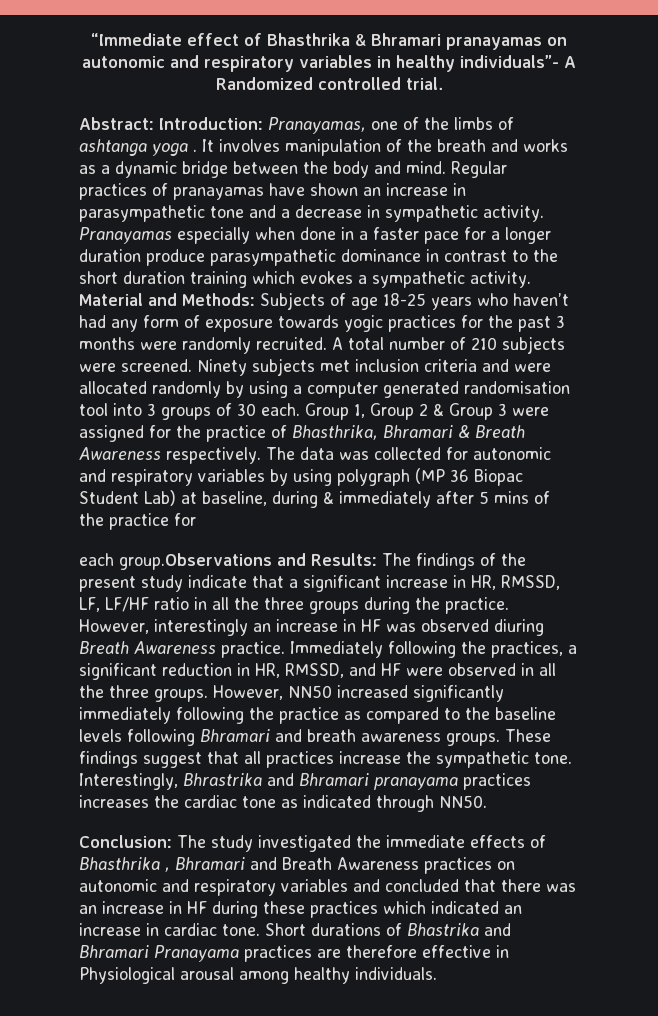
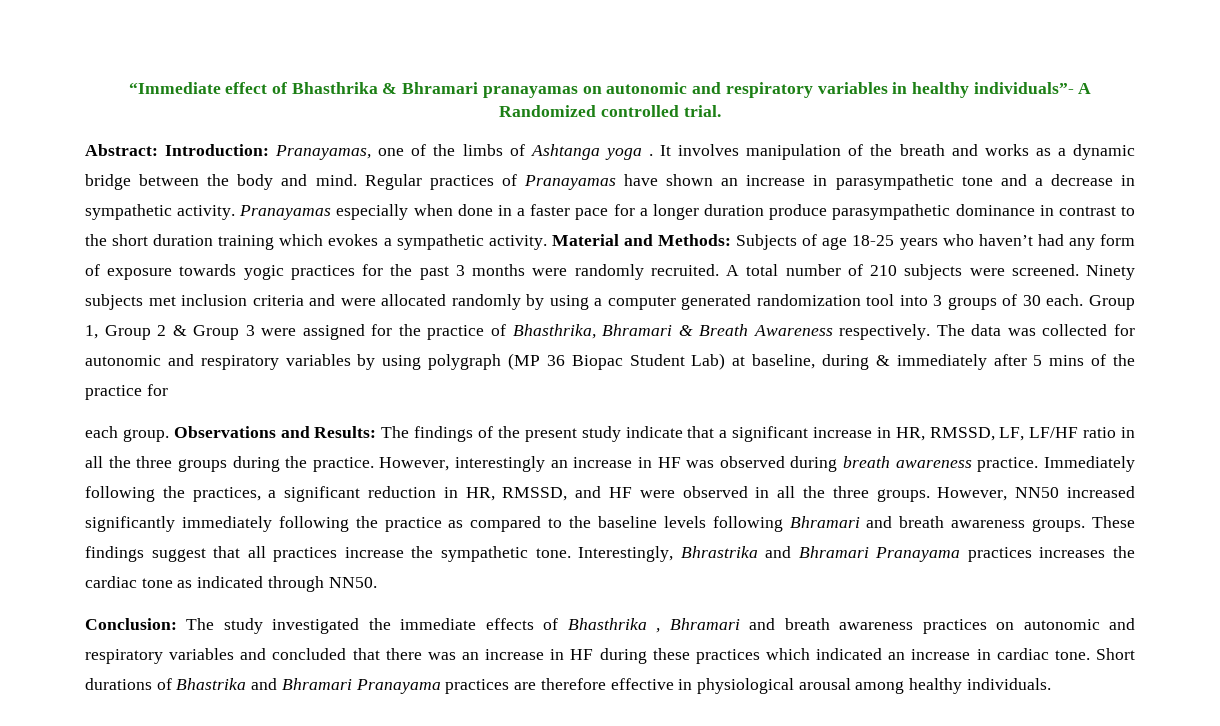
- Abstract: Introduction: Pranayamas, one of the limbs of ashtanga yoga .
+ Abstract: Introduction: Pranayamas, one of the limbs of Ashtanga yoga .
- Regular practices of pranayamas have shown an increase in parasympathetic tone and a decrease in sympathetic activity.
+ Regular practices of Pranayamas have shown an increase in parasympathetic tone and a decrease in sympathetic activity.
- Ninety subjects met inclusion criteria and were allocated randomly by using a computer generated randomisation tool into 3 groups of 30 each.
+ Ninety subjects met inclusion criteria and were allocated randomly by using a computer generated randomization tool into 3 groups of 30 each.
- each group.Observations and Results: The findings of the present study indicate that a significant increase in HR, RMSSD, LF, LF/HF ratio in all the three groups during the practice.
+ each group. Observations and Results: The findings of the present study indicate that a significant increase in HR, RMSSD, LF, LF/HF ratio in all the three groups during the practice.
- However, interestingly an increase in HF was observed diuring Breath Awareness practice.
+ However, interestingly an increase in HF was observed during breath awareness practice.
- Interestingly, Bhrastrika and Bhramari pranayama practices increases the cardiac tone as indicated through NN50.
+ Interestingly, Bhrastrika and Bhramari Pranayama practices increases the cardiac tone as indicated through NN50.
- Conclusion: The study investigated the immediate effects of Bhasthrika , Bhramari and Breath Awareness practices on autonomic and respiratory variables and concluded that there was an increase in HF during these practices which indicated an increase in cardiac tone.
+ Conclusion: The study investigated the immediate effects of Bhasthrika , Bhramari and breath awareness practices on autonomic and respiratory variables and concluded that there was an increase in HF during these practices which indicated an increase in cardiac tone.
- Short durations of Bhastrika and Bhramari Pranayama practices are therefore effective in Physiological arousal among healthy individuals.
+ Short durations of Bhastrika and Bhramari Pranayama practices are therefore effective in physiological arousal among healthy individuals.

